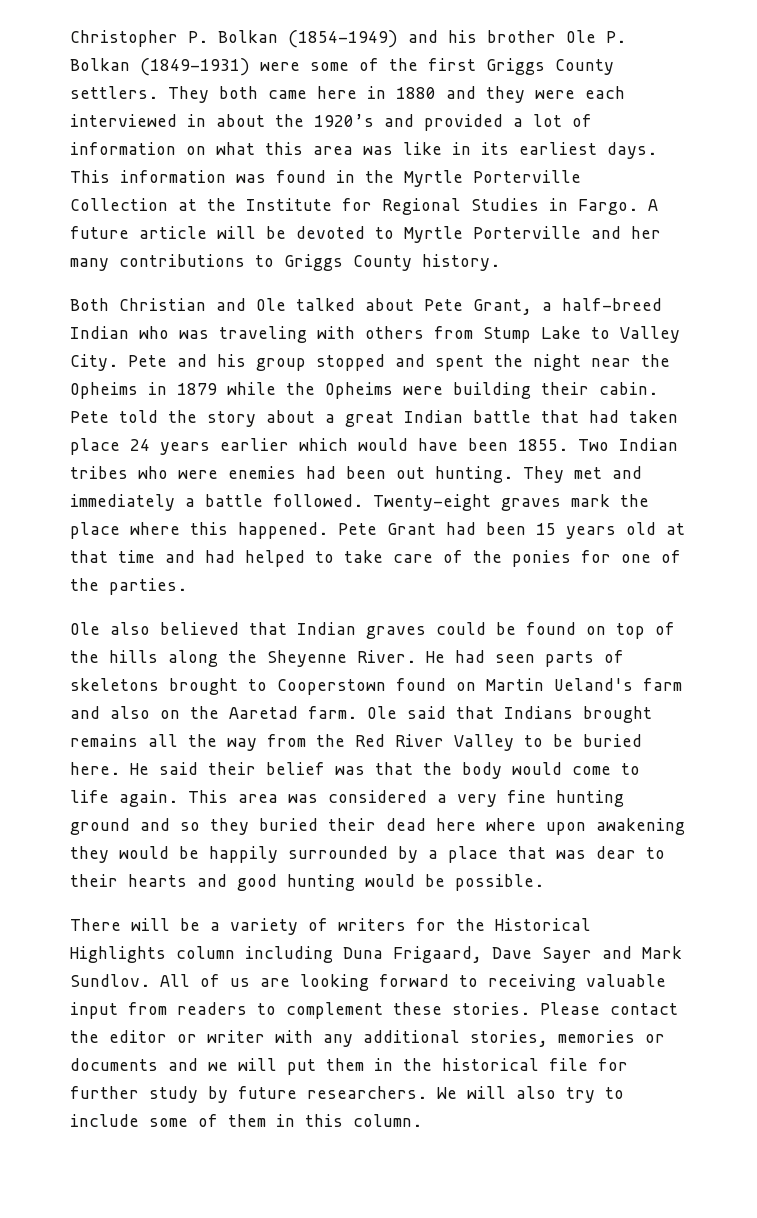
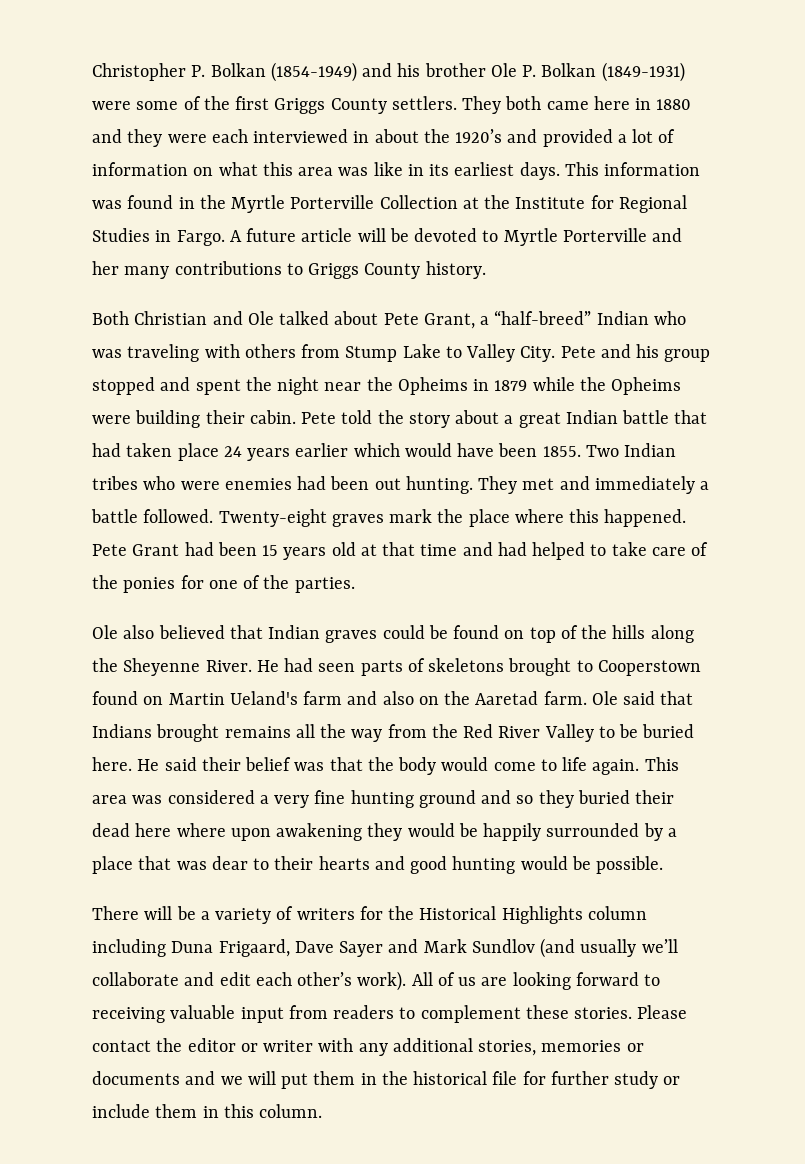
- Both Christian and Ole talked about Pete Grant, a half-breed Indian who was traveling with others from Stump Lake to Valley City.
+ Both Christian and Ole talked about Pete Grant, a “half-breed” Indian who was traveling with others from Stump Lake to Valley City.
- There will be a variety of writers for the Historical Highlights column including Duna Frigaard, Dave Sayer and Mark Sundlov.
+ There will be a variety of writers for the Historical Highlights column including Duna Frigaard, Dave Sayer and Mark Sundlov (and usually we’ll collaborate and edit each other’s work).
- Please contact the editor or writer with any additional stories, memories or documents and we will put them in the historical file for further study by future researchers. We will also try to include some of them in this column.
+ Please contact the editor or writer with any additional stories, memories or documents and we will put them in the historical file for further study or include them in this column.

